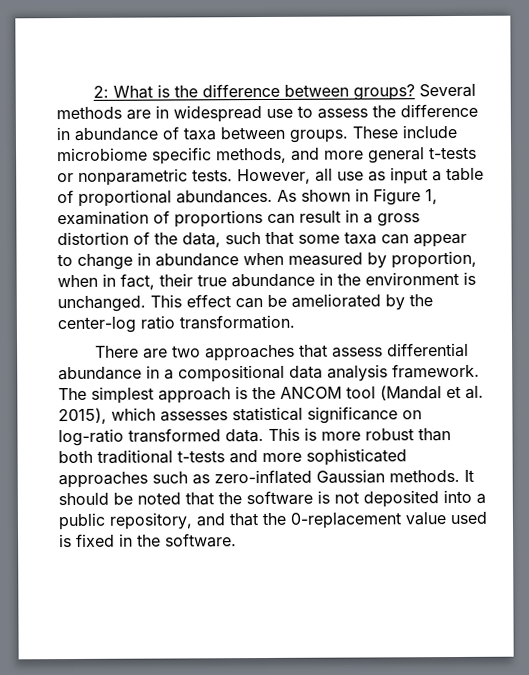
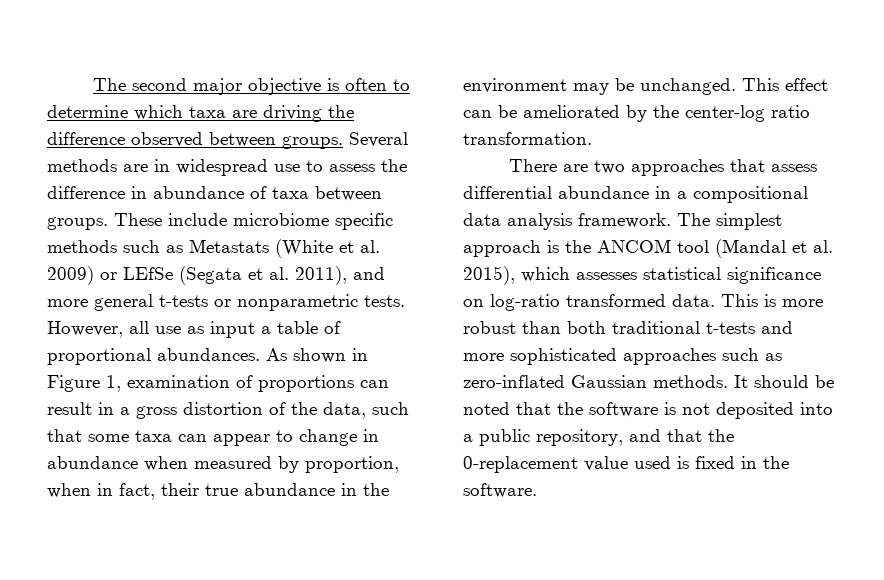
- 2: What is the difference between groups?
+ The second major objective is often to determine which taxa are driving the difference observed between groups.
- These include microbiome specific methods, and more general t-tests or nonparametric tests.
+ These include microbiome specific methods such as Metastats (White et al. 2009) or LEfSe (Segata et al. 2011), and more general t-tests or nonparametric tests.
- As shown in Figure 1, examination of proportions can result in a gross distortion of the data, such that some taxa can appear to change in abundance when measured by proportion, when in fact, their true abundance in the environment is unchanged.
+ As shown in Figure 1, examination of proportions can result in a gross distortion of the data, such that some taxa can appear to change in abundance when measured by proportion, when in fact, their true abundance in the environment may be unchanged.

